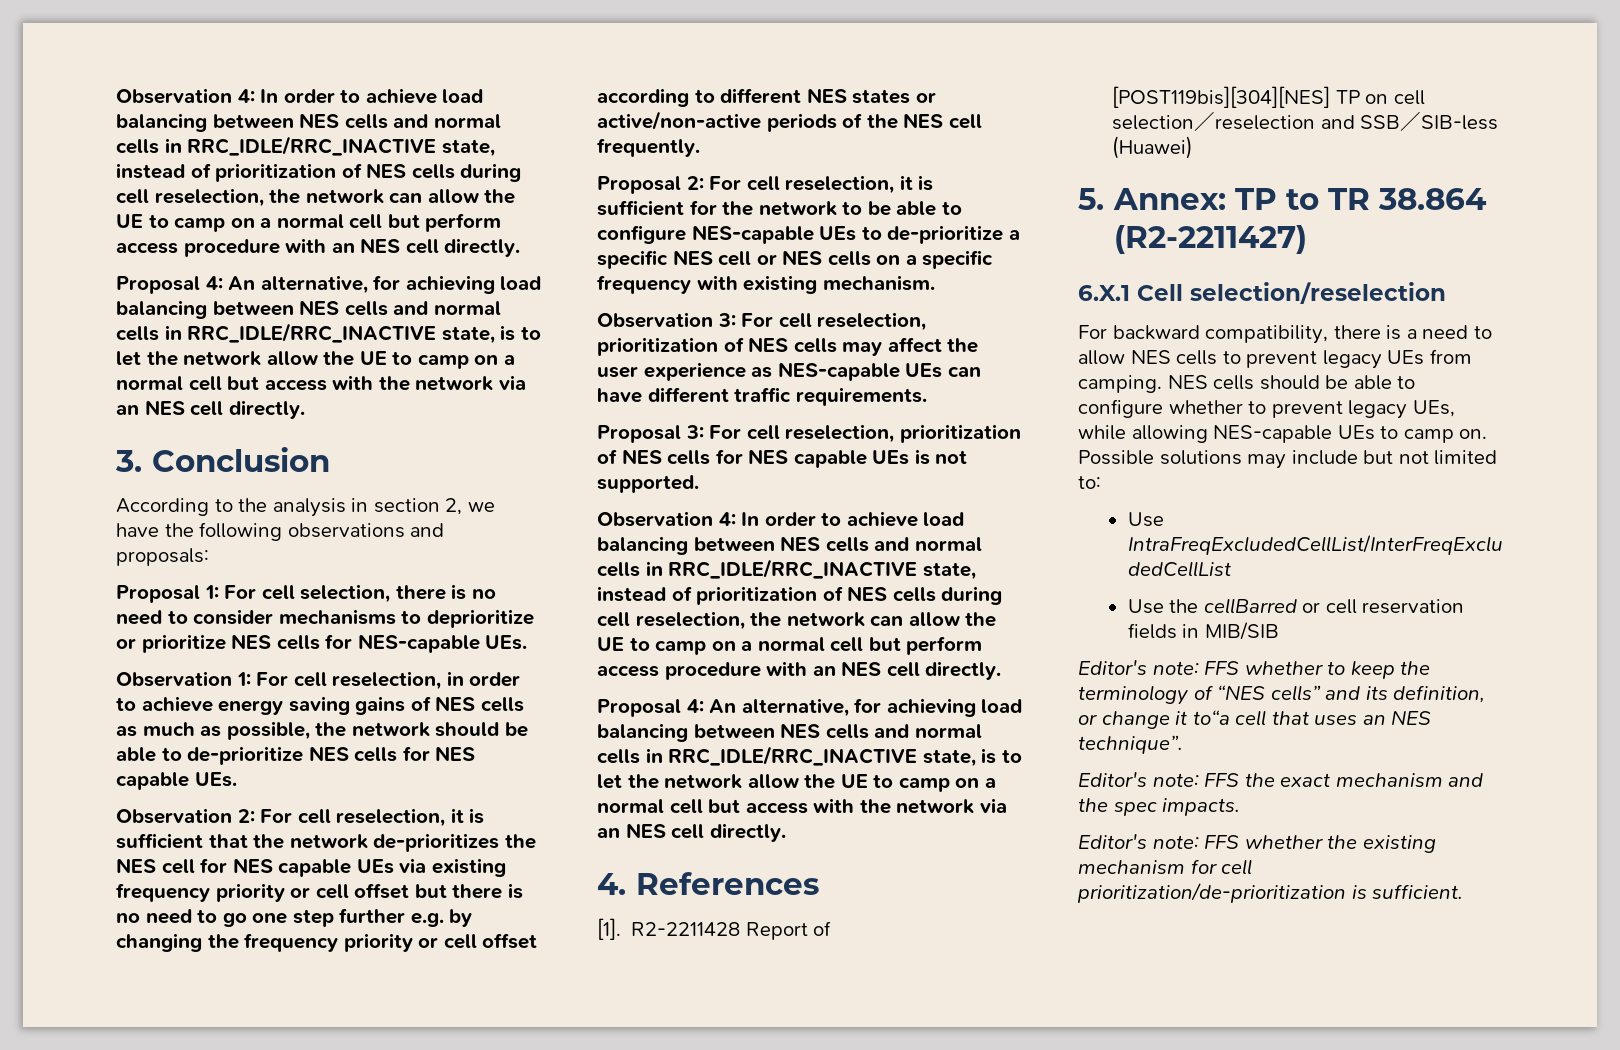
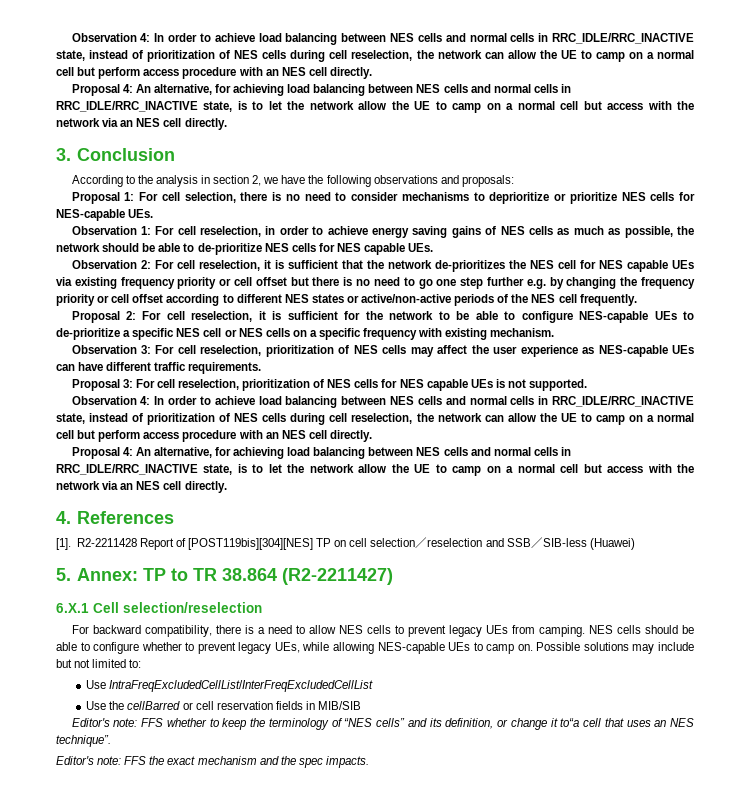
- Editor's note: FFS whether the existing mechanism for cell prioritization/de-prioritization is sufficient.

